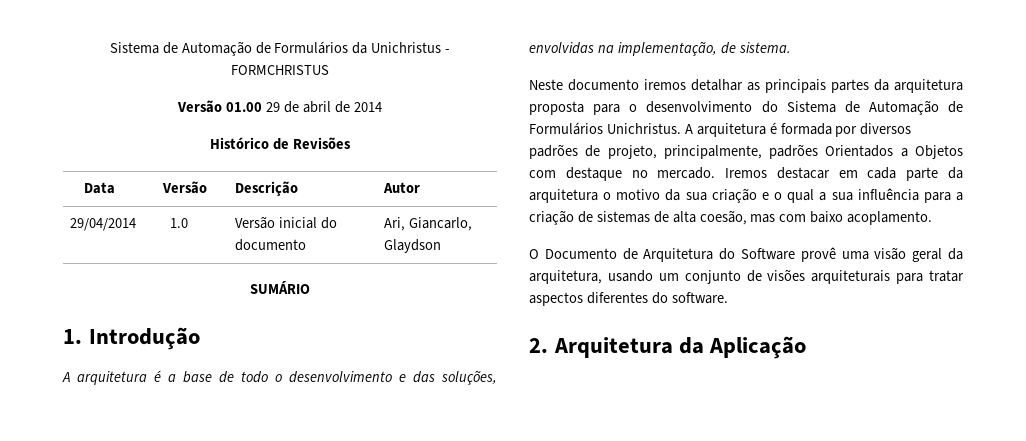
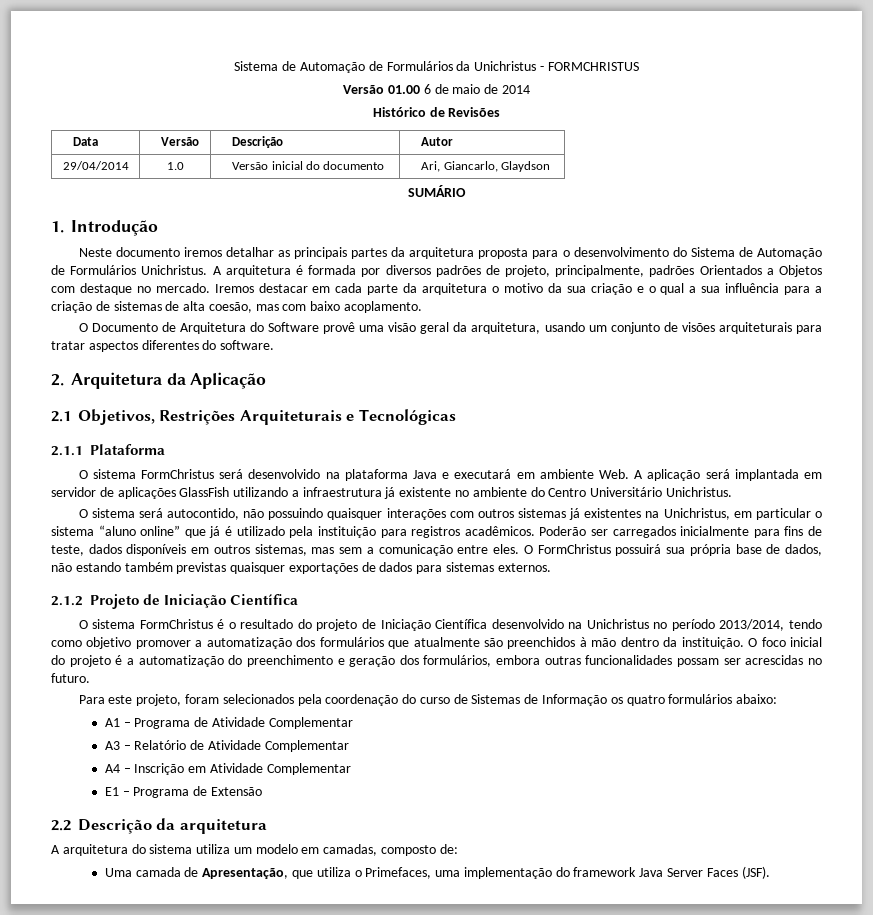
- Versão 01.00 29 de abril de 2014
+ Versão 01.00 6 de maio de 2014
- A arquitetura é a base de todo o desenvolvimento e das soluções, envolvidas na implementação, de sistema.
+ 2.1 Objetivos, Restrições Arquiteturais e Tecnológicas
+ 2.1.1 Plataforma
+ O sistema FormChristus será desenvolvido na plataforma Java e executará em ambiente Web. A aplicação será implantada em servidor de aplicações GlassFish utilizando a infraestrutura já existente no ambiente do Centro Universitário Unichristus.
+ O sistema será autocontido, não possuindo quaisquer interações com outros sistemas já existentes na Unichristus, em particular o sistema “aluno online” que já é utilizado pela instituição para registros acadêmicos. Poderão ser carregados inicialmente para fins de teste, dados disponíveis em outros sistemas, mas sem a comunicação entre eles. O FormChristus possuirá sua própria base de dados, não estando também previstas quaisquer exportações de dados para sistemas externos.
+ 2.1.2 Projeto de Iniciação Científica
+ O sistema FormChristus é o resultado do projeto de Iniciação Científica desenvolvido na Unichristus no período 2013/2014, tendo como objetivo promover a automatização dos formulários que atualmente são preenchidos à mão dentro da instituição. O foco inicial do projeto é a automatização do preenchimento e geração dos formulários, embora outras funcionalidades possam ser acrescidas no futuro.
+ Para este projeto, foram selecionados pela coordenação do curso de Sistemas de Informação os quatro formulários abaixo:
+ A1 – Programa de Atividade Complementar
+ A3 – Relatório de Atividade Complementar
+ A4 – Inscrição em Atividade Complementar
+ E1 – Programa de Extensão
+ 2.2 Descrição da arquitetura
+ A arquitetura do sistema utiliza um modelo em camadas, composto de:
+ Uma camada de Apresentação, que utiliza o Primefaces, uma implementação do framework Java Server Faces (JSF).

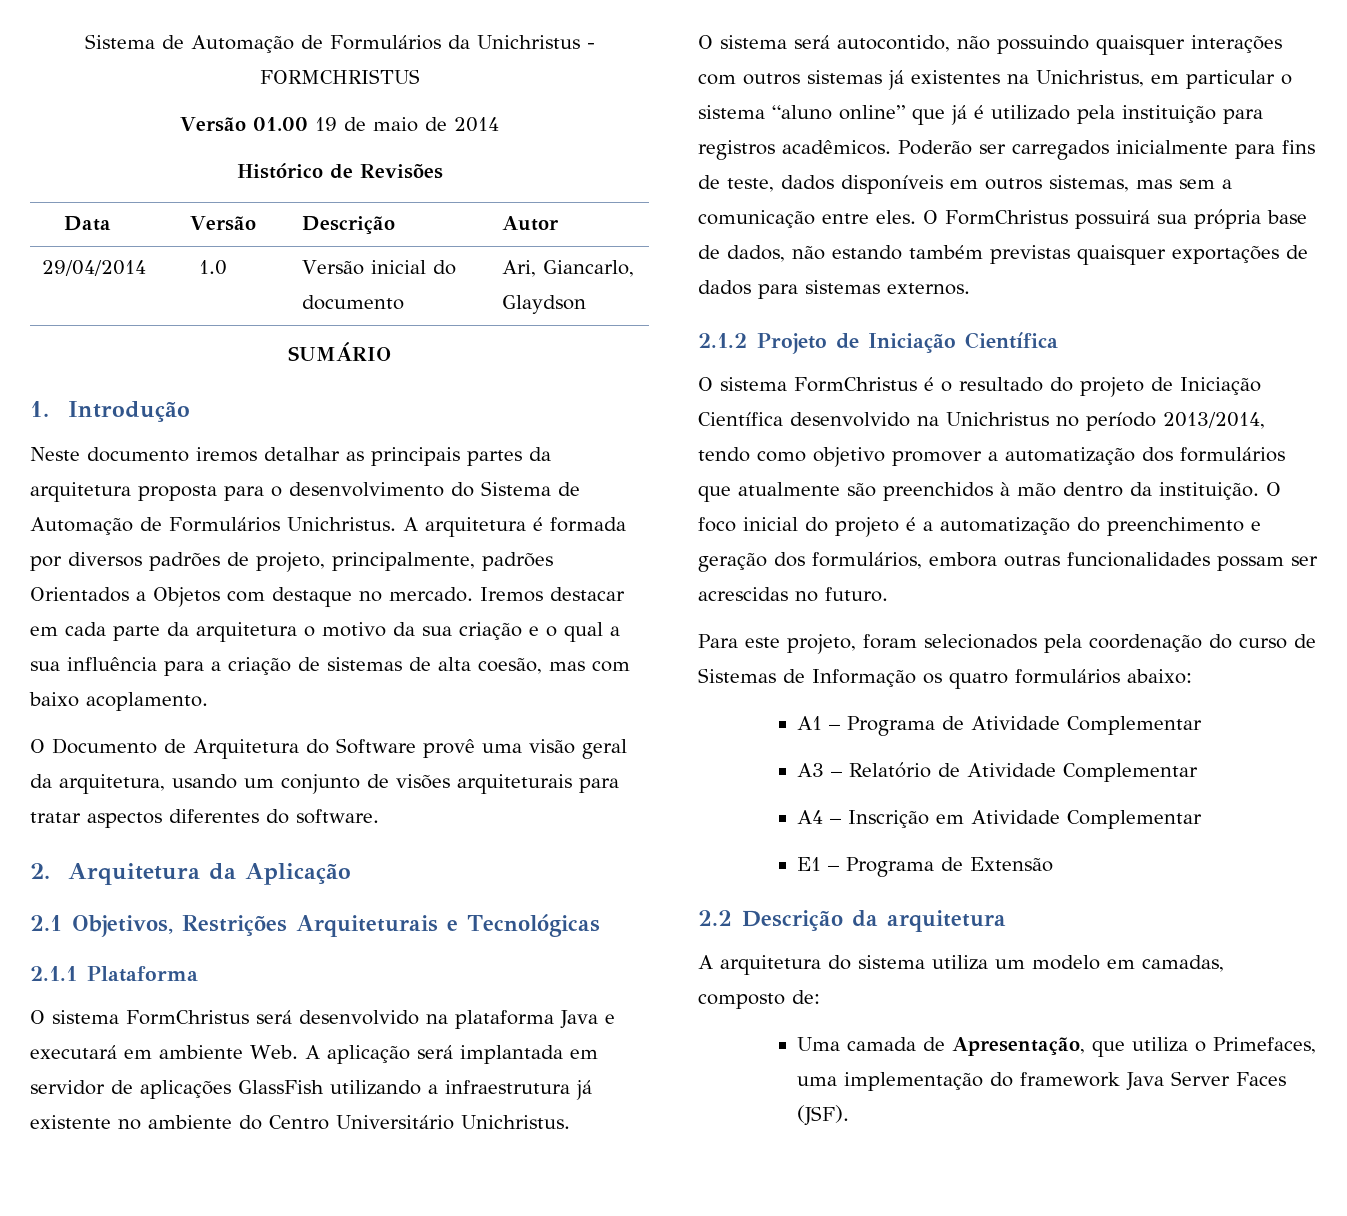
- Versão 01.00 6 de maio de 2014
+ Versão 01.00 19 de maio de 2014

